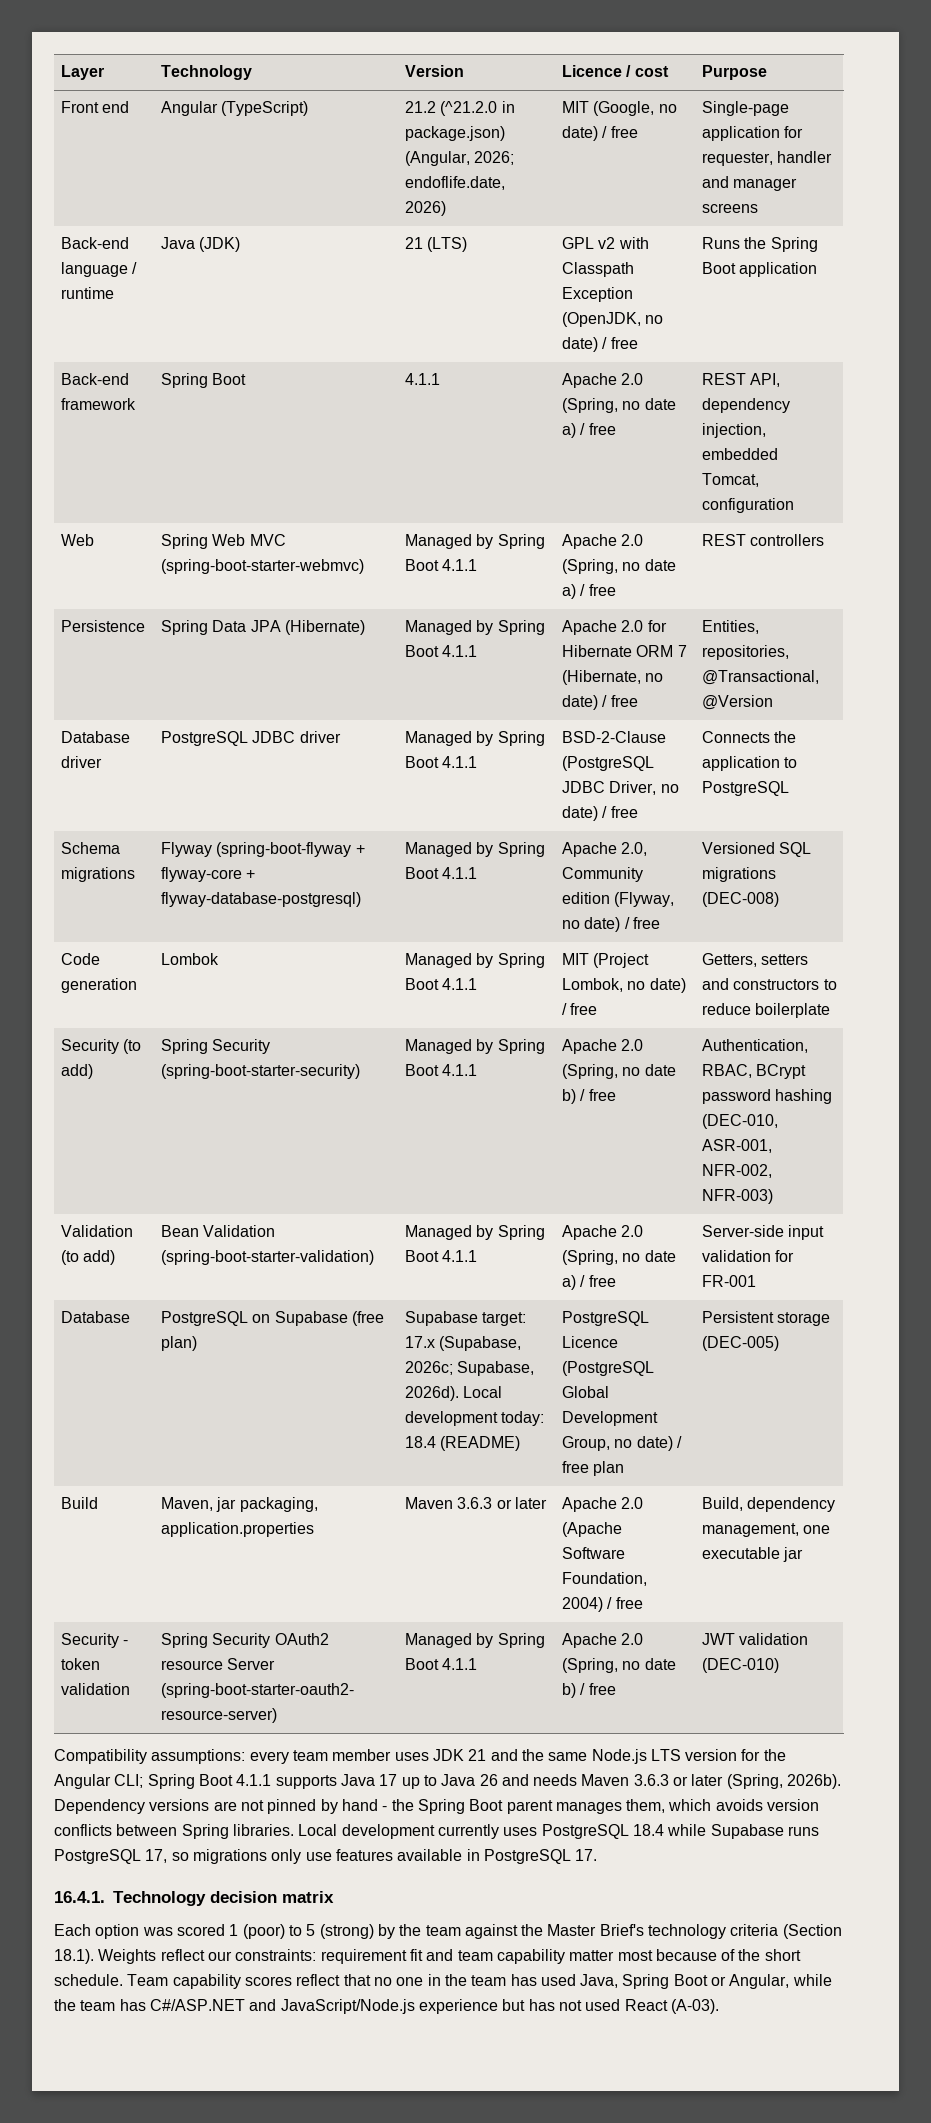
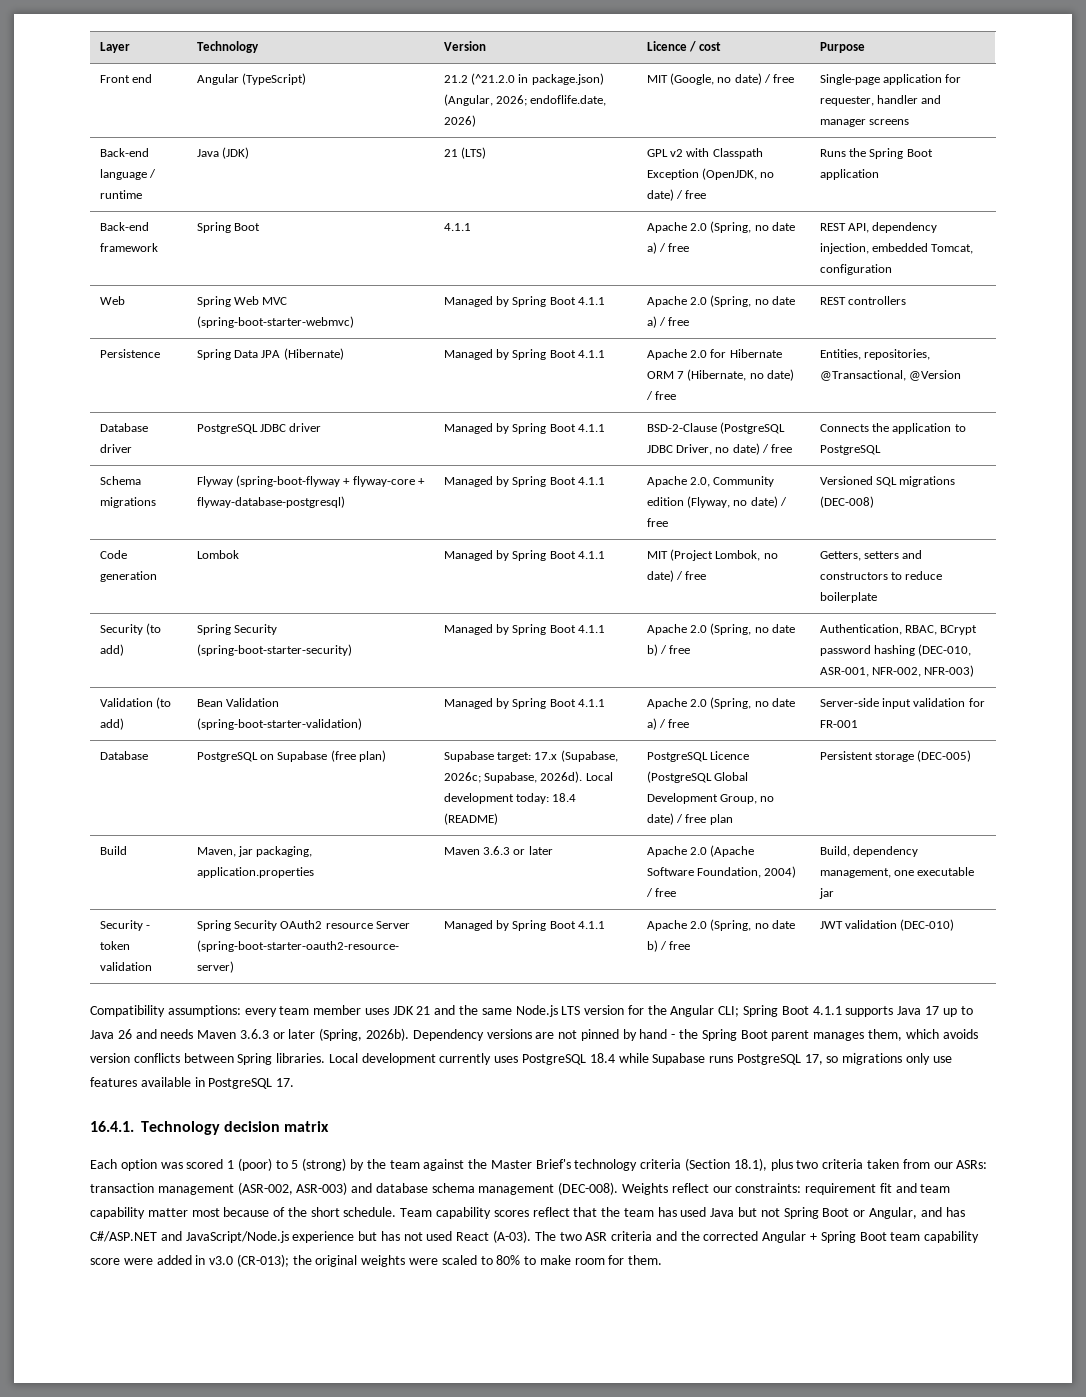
- Each option was scored 1 (poor) to 5 (strong) by the team against the Master Brief's technology criteria (Section 18.1). Weights reflect our constraints: requirement fit and team capability matter most because of the short schedule.
+ Each option was scored 1 (poor) to 5 (strong) by the team against the Master Brief's technology criteria (Section 18.1), plus two criteria taken from our ASRs: transaction management (ASR-002, ASR-003) and database schema management (DEC-008). Weights reflect our constraints: requirement fit and team capability matter most because of the short schedule.
- Team capability scores reflect that no one in the team has used Java, Spring Boot or Angular, while the team has C#/ASP.NET and JavaScript/Node.js experience but has not used React (A-03).
+ Team capability scores reflect that the team has used Java but not Spring Boot or Angular, and has C#/ASP.NET and JavaScript/Node.js experience but has not used React (A-03).
+ The two ASR criteria and the corrected Angular + Spring Boot team capability score were added in v3.0 (CR-013); the original weights were scaled to 80% to make room for them.

